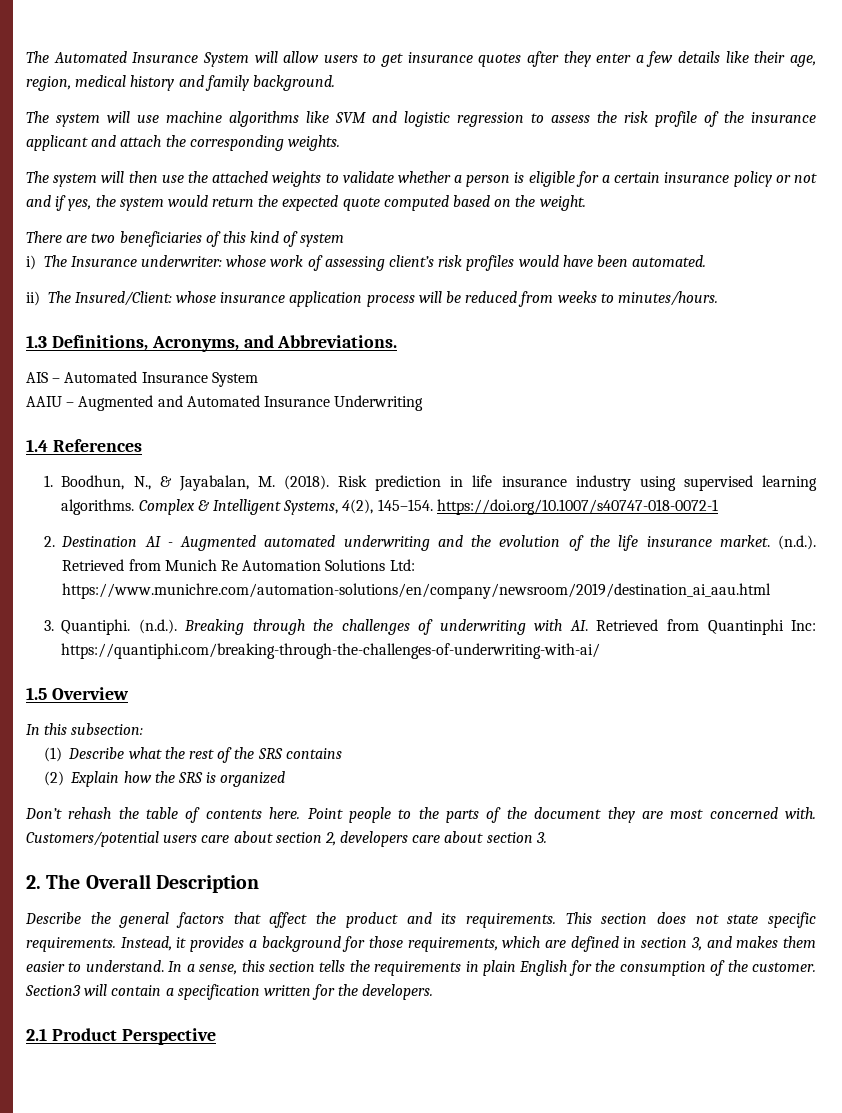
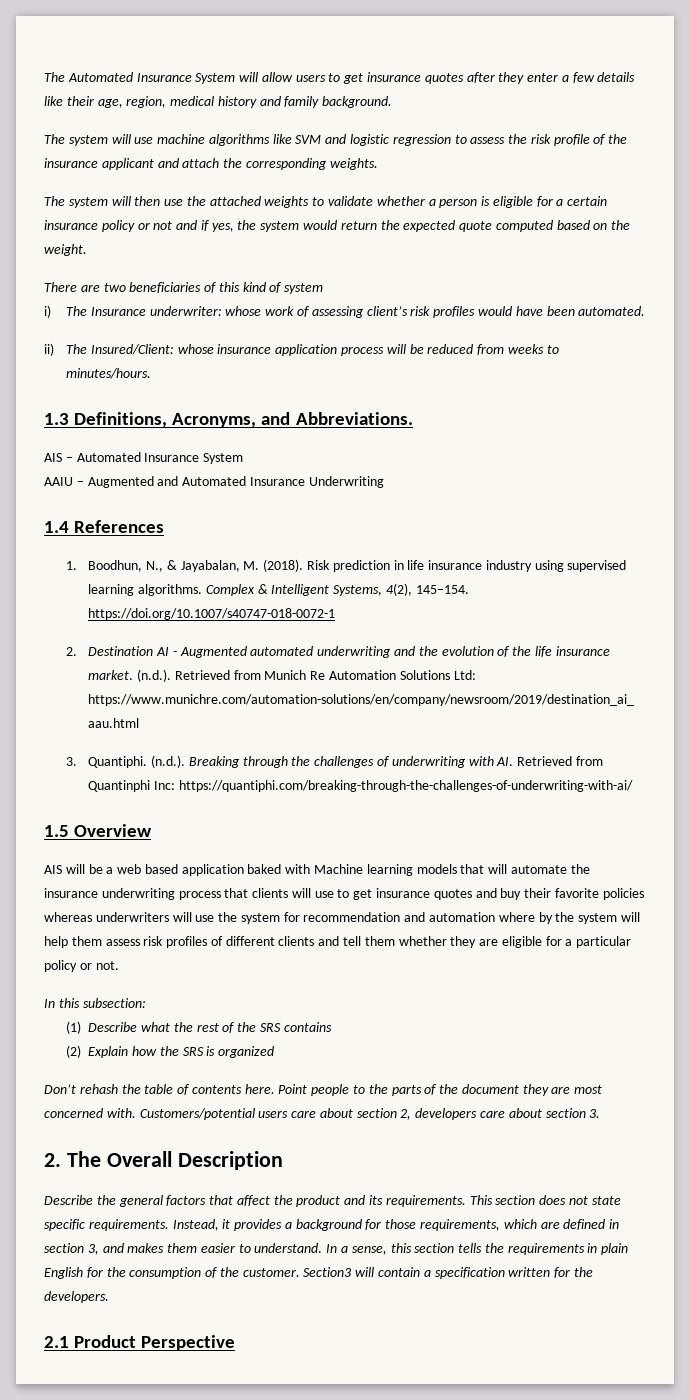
+ AIS will be a web based application baked with Machine learning models that will automate the insurance underwriting process that clients will use to get insurance quotes and buy their favorite policies whereas underwriters will use the system for recommendation and automation where by the system will help them assess risk profiles of different clients and tell them whether they are eligible for a particular policy or not.

